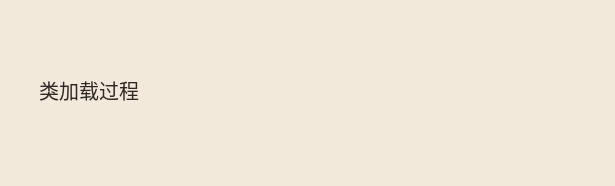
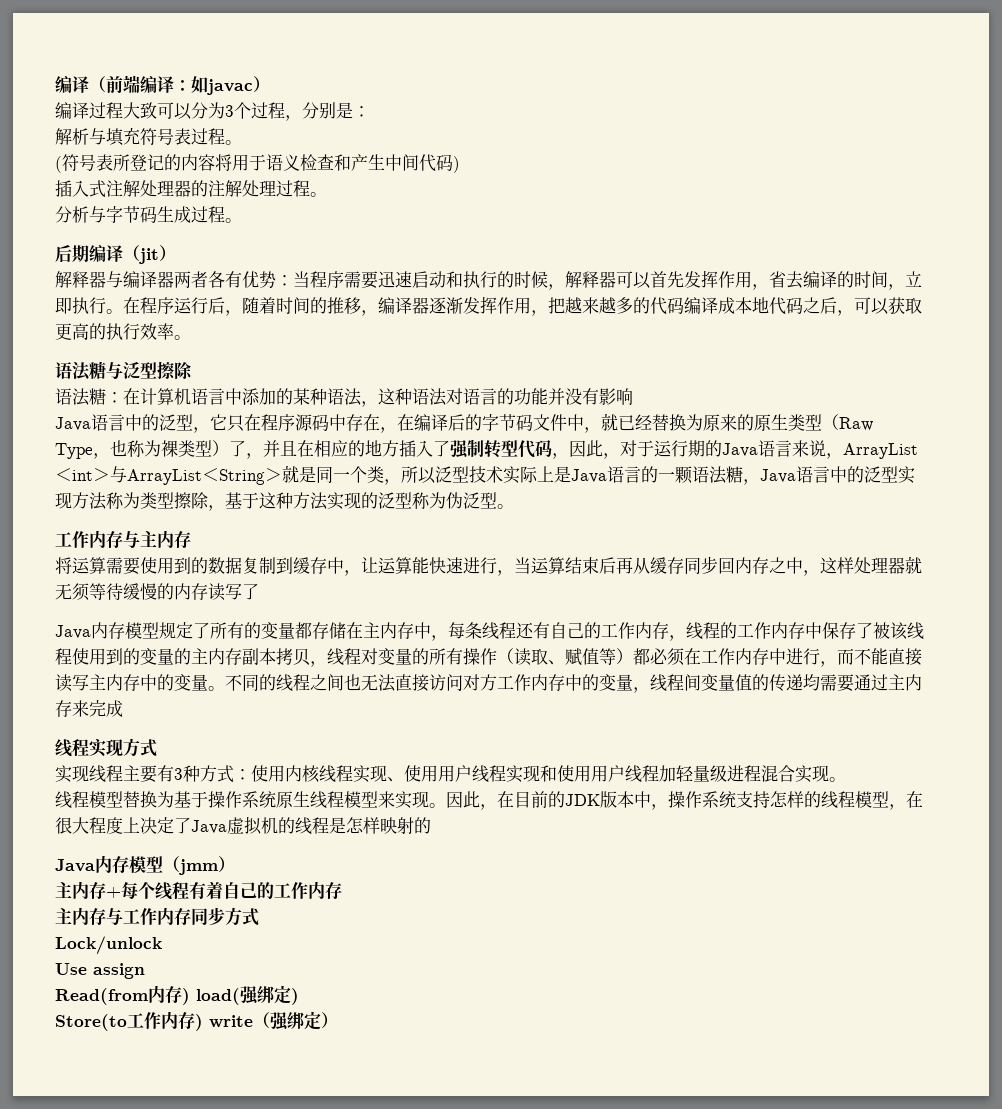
- 类加载过程
+ 编译（前端编译：如javac）
+ 编译过程大致可以分为3个过程，分别是：
+ 解析与填充符号表过程。
+ (符号表所登记的内容将用于语义检查和产生中间代码)
+ 插入式注解处理器的注解处理过程。
+ 分析与字节码生成过程。
+ 后期编译（jit）
+ 解释器与编译器两者各有优势：当程序需要迅速启动和执行的时候，解释器可以首先发挥作用，省去编译的时间，立即执行。在程序运行后，随着时间的推移，编译器逐渐发挥作用，把越来越多的代码编译成本地代码之后，可以获取更高的执行效率。
+ 语法糖与泛型擦除
+ 语法糖：在计算机语言中添加的某种语法，这种语法对语言的功能并没有影响
+ Java语言中的泛型，它只在程序源码中存在，在编译后的字节码文件中，就已经替换为原来的原生类型（Raw Type，也称为裸类型）了，并且在相应的地方插入了强制转型代码，因此，对于运行期的Java语言来说，ArrayList＜int＞与ArrayList＜String＞就是同一个类，所以泛型技术实际上是Java语言的一颗语法糖，Java语言中的泛型实现方法称为类型擦除，基于这种方法实现的泛型称为伪泛型。
+ 工作内存与主内存
+ 将运算需要使用到的数据复制到缓存中，让运算能快速进行，当运算结束后再从缓存同步回内存之中，这样处理器就无须等待缓慢的内存读写了
+ Java内存模型规定了所有的变量都存储在主内存中，每条线程还有自己的工作内存，线程的工作内存中保存了被该线程使用到的变量的主内存副本拷贝，线程对变量的所有操作（读取、赋值等）都必须在工作内存中进行，而不能直接读写主内存中的变量。不同的线程之间也无法直接访问对方工作内存中的变量，线程间变量值的传递均需要通过主内存来完成
+ 线程实现方式
+ 实现线程主要有3种方式：使用内核线程实现、使用用户线程实现和使用用户线程加轻量级进程混合实现。
+ 线程模型替换为基于操作系统原生线程模型来实现。因此，在目前的JDK版本中，操作系统支持怎样的线程模型，在很大程度上决定了Java虚拟机的线程是怎样映射的
+ Java内存模型（jmm）
+ 主内存+每个线程有着自己的工作内存
+ 主内存与工作内存同步方式
+ Lock/unlock
+ Use assign
+ Read(from内存) load(强绑定)
+ Store(to工作内存) write（强绑定）

